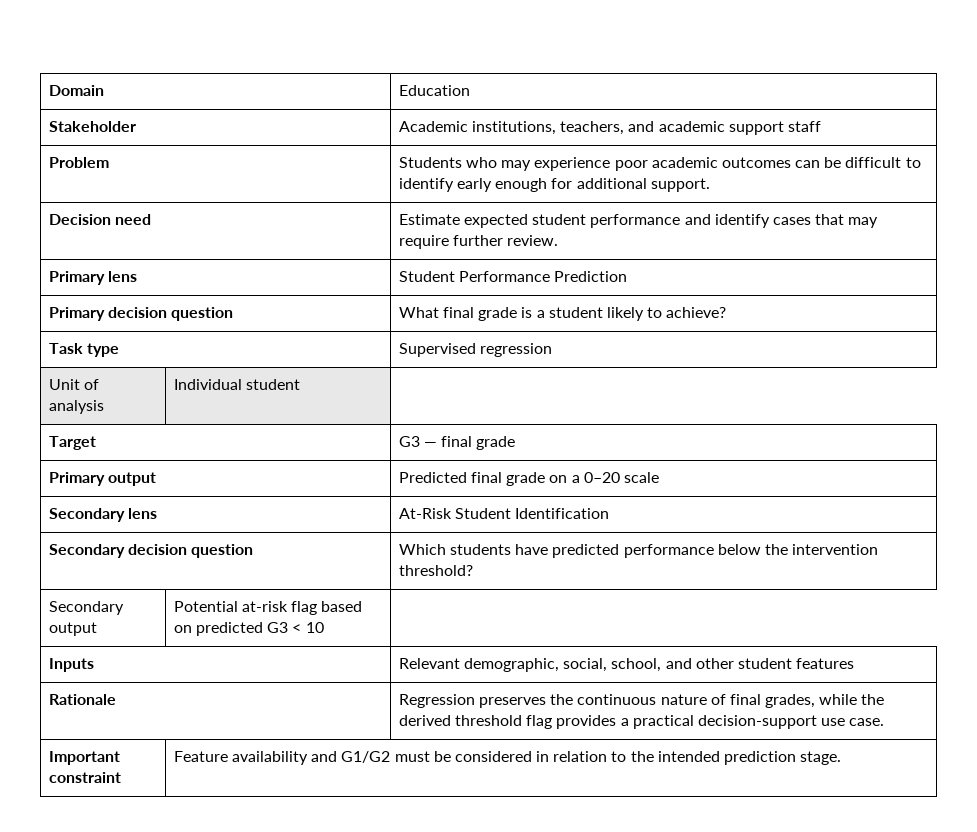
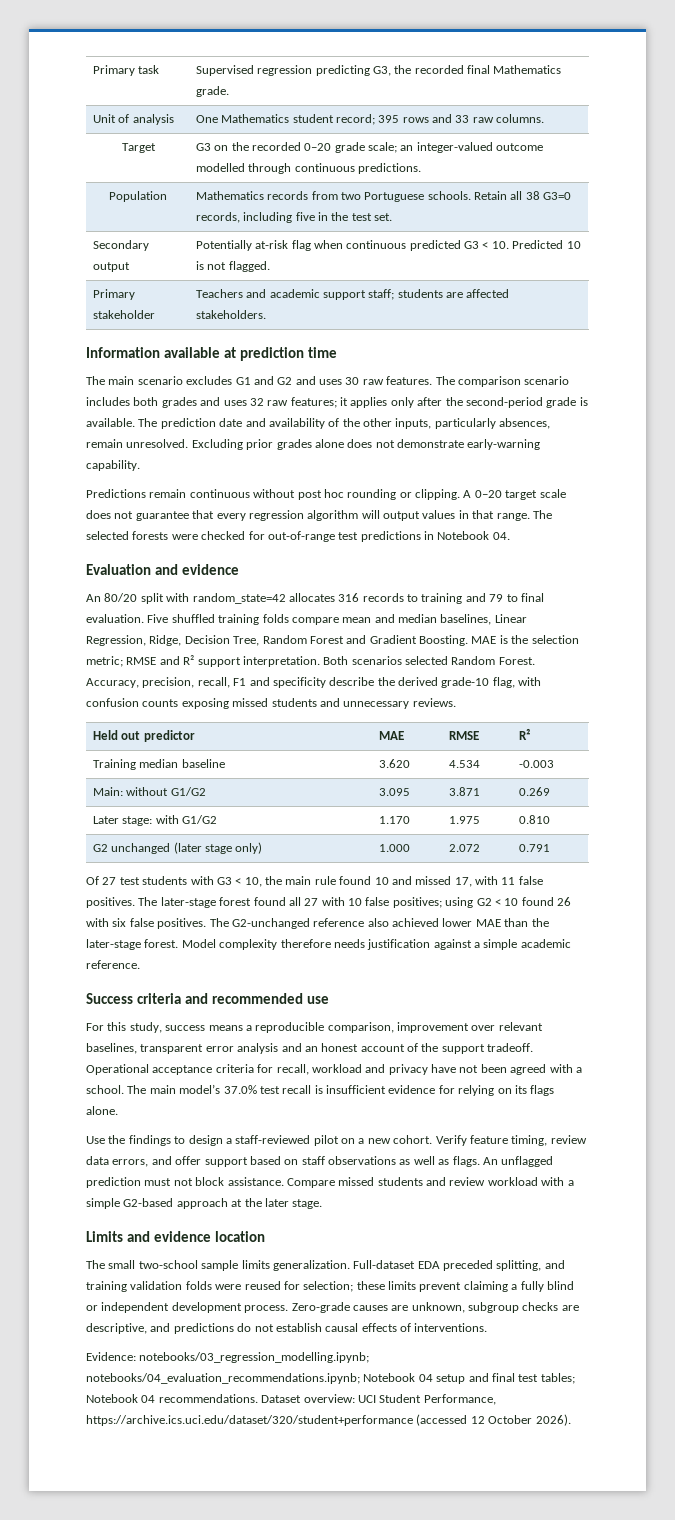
- Domain | Education
- Stakeholder | Academic institutions, teachers, and academic support staff
- Problem | Students who may experience poor academic outcomes can be difficult to identify early enough for additional support.
- Decision need | Estimate expected student performance and identify cases that may require further review.
- Primary lens | Student Performance Prediction
- Primary decision question | What final grade is a student likely to achieve?
- Task type | Supervised regression
+ Primary task | Supervised regression predicting G3, the recorded final Mathematics grade.
- Unit of analysis | Individual student
- Target | G3 — final grade
- Primary output | Predicted final grade on a 0–20 scale
- Secondary lens | At-Risk Student Identification
- Secondary decision question | Which students have predicted performance below the intervention threshold?
+ Unit of analysis | One Mathematics student record; 395 rows and 33 raw columns.
+ Target | G3 on the recorded 0–20 grade scale; an integer-valued outcome modelled through continuous predictions.
+ Population | Mathematics records from two Portuguese schools. Retain all 38 G3=0 records, including five in the test set.
- Secondary output | Potential at-risk flag based on predicted G3 < 10
- Inputs | Relevant demographic, social, school, and other student features
- Rationale | Regression preserves the continuous nature of final grades, while the derived threshold flag provides a practical decision-support use case.
- Important constraint | Feature availability and G1/G2 must be considered in relation to the intended prediction stage.
+ Secondary output | Potentially at-risk flag when continuous predicted G3 < 10. Predicted 10 is not flagged.
+ Primary stakeholder | Teachers and academic support staff; students are affected stakeholders.
+ Information available at prediction time
+ The main scenario excludes G1 and G2 and uses 30 raw features. The comparison scenario includes both grades and uses 32 raw features; it applies only after the second-period grade is available. The prediction date and availability of the other inputs, particularly absences, remain unresolved. Excluding prior grades alone does not demonstrate early-warning capability.
+ Predictions remain continuous without post hoc rounding or clipping. A 0–20 target scale does not guarantee that every regression algorithm will output values in that range. The selected forests were checked for out-of-range test predictions in Notebook 04.
+ Evaluation and evidence
+ An 80/20 split with random_state=42 allocates 316 records to training and 79 to final evaluation. Five shuffled training folds compare mean and median baselines, Linear Regression, Ridge, Decision Tree, Random Forest and Gradient Boosting. MAE is the selection metric; RMSE and R² support interpretation. Both scenarios selected Random Forest. Accuracy, precision, recall, F1 and specificity describe the derived grade-10 flag, with confusion counts exposing missed students and unnecessary reviews.
+ Held out predictor | MAE | RMSE | R²
+ Training median baseline | 3.620 | 4.534 | -0.003
+ Main: without G1/G2 | 3.095 | 3.871 | 0.269
+ Later stage: with G1/G2 | 1.170 | 1.975 | 0.810
+ G2 unchanged (later stage only) | 1.000 | 2.072 | 0.791
+ Of 27 test students with G3 < 10, the main rule found 10 and missed 17, with 11 false positives. The later-stage forest found all 27 with 10 false positives; using G2 < 10 found 26 with six false positives. The G2-unchanged reference also achieved lower MAE than the later-stage forest. Model complexity therefore needs justification against a simple academic reference.
+ Success criteria and recommended use
+ For this study, success means a reproducible comparison, improvement over relevant baselines, transparent error analysis and an honest account of the support tradeoff. Operational acceptance criteria for recall, workload and privacy have not been agreed with a school. The main model’s 37.0% test recall is insufficient evidence for relying on its flags alone.
+ Use the findings to design a staff-reviewed pilot on a new cohort. Verify feature timing, review data errors, and offer support based on staff observations as well as flags. An unflagged prediction must not block assistance. Compare missed students and review workload with a simple G2-based approach at the later stage.
+ Limits and evidence location
+ The small two-school sample limits generalization. Full-dataset EDA preceded splitting, and training validation folds were reused for selection; these limits prevent claiming a fully blind or independent development process. Zero-grade causes are unknown, subgroup checks are descriptive, and predictions do not establish causal effects of interventions.
+ Evidence: notebooks/03_regression_modelling.ipynb; notebooks/04_evaluation_recommendations.ipynb; Notebook 04 setup and final test tables; Notebook 04 recommendations. Dataset overview: UCI Student Performance, https://archive.ics.uci.edu/dataset/320/student+performance (accessed 12 October 2026).

